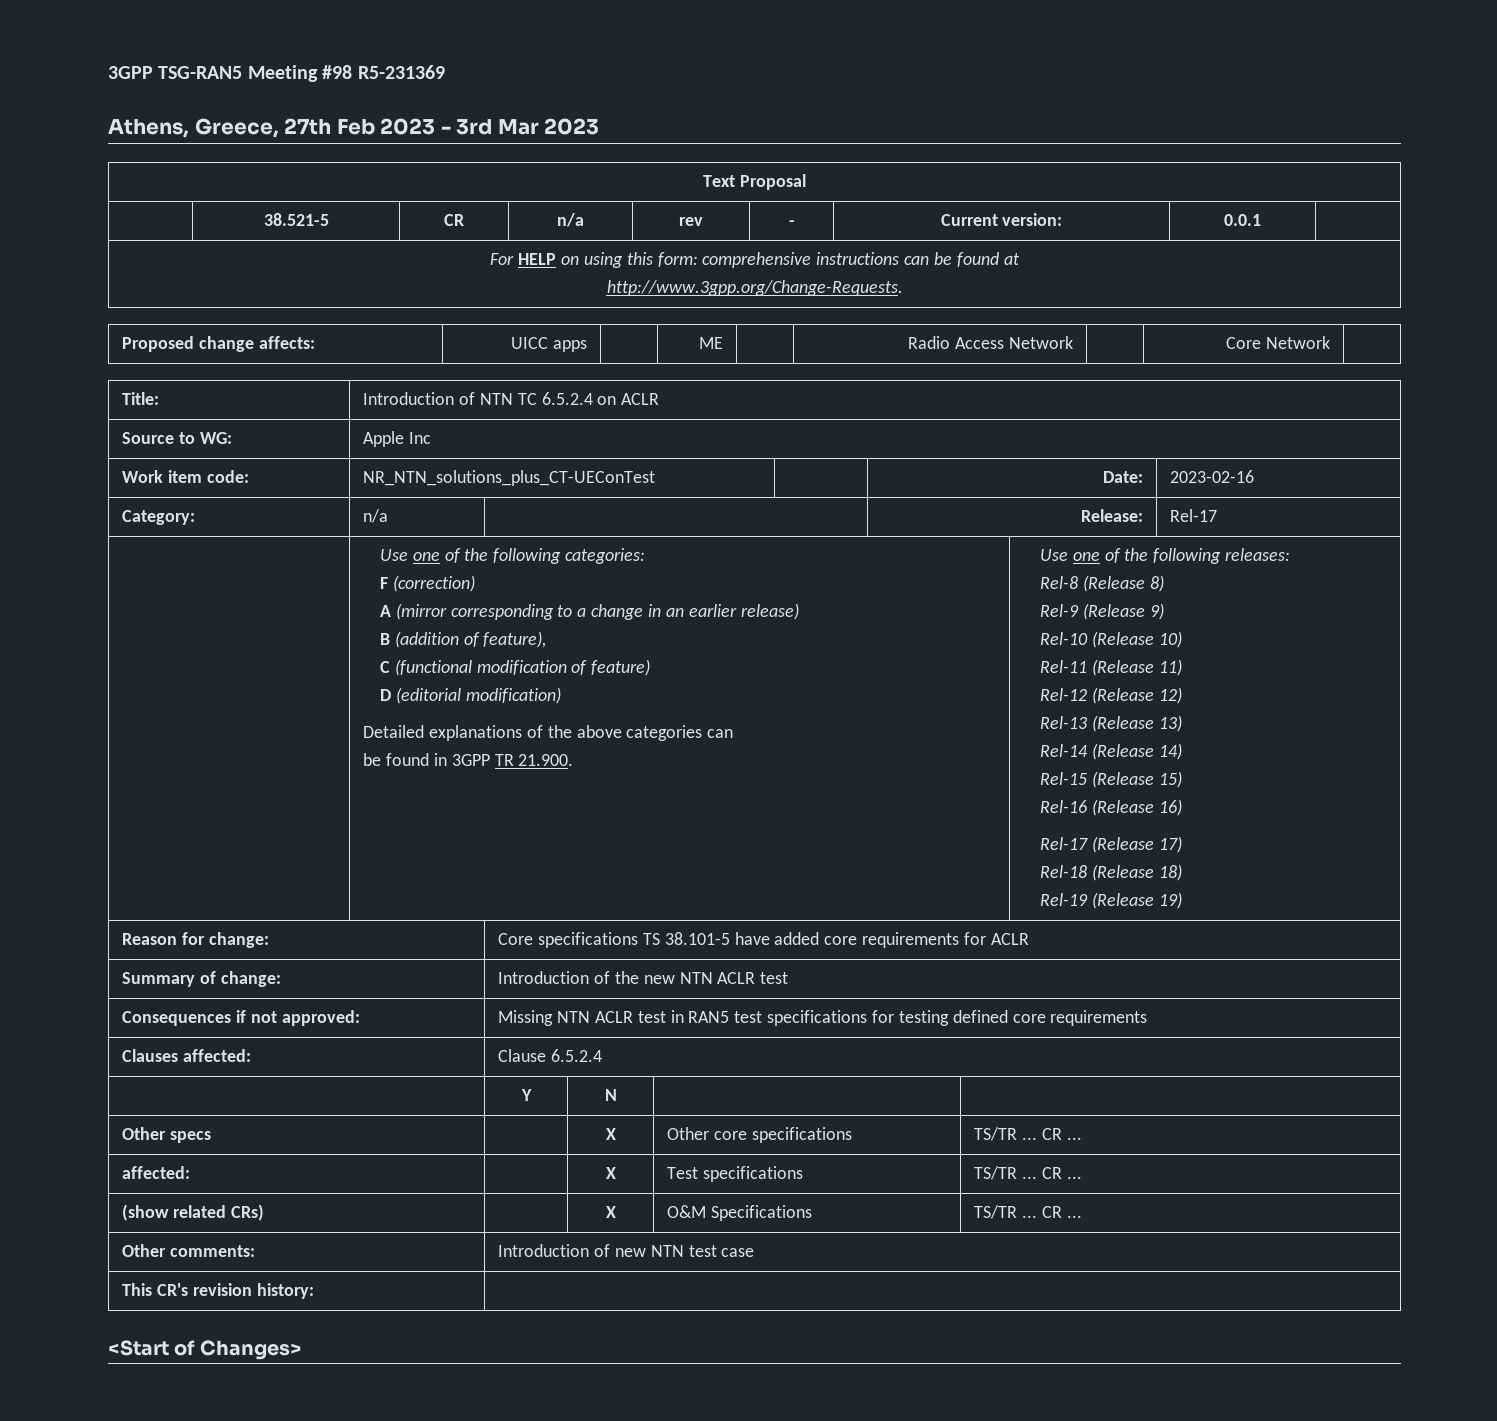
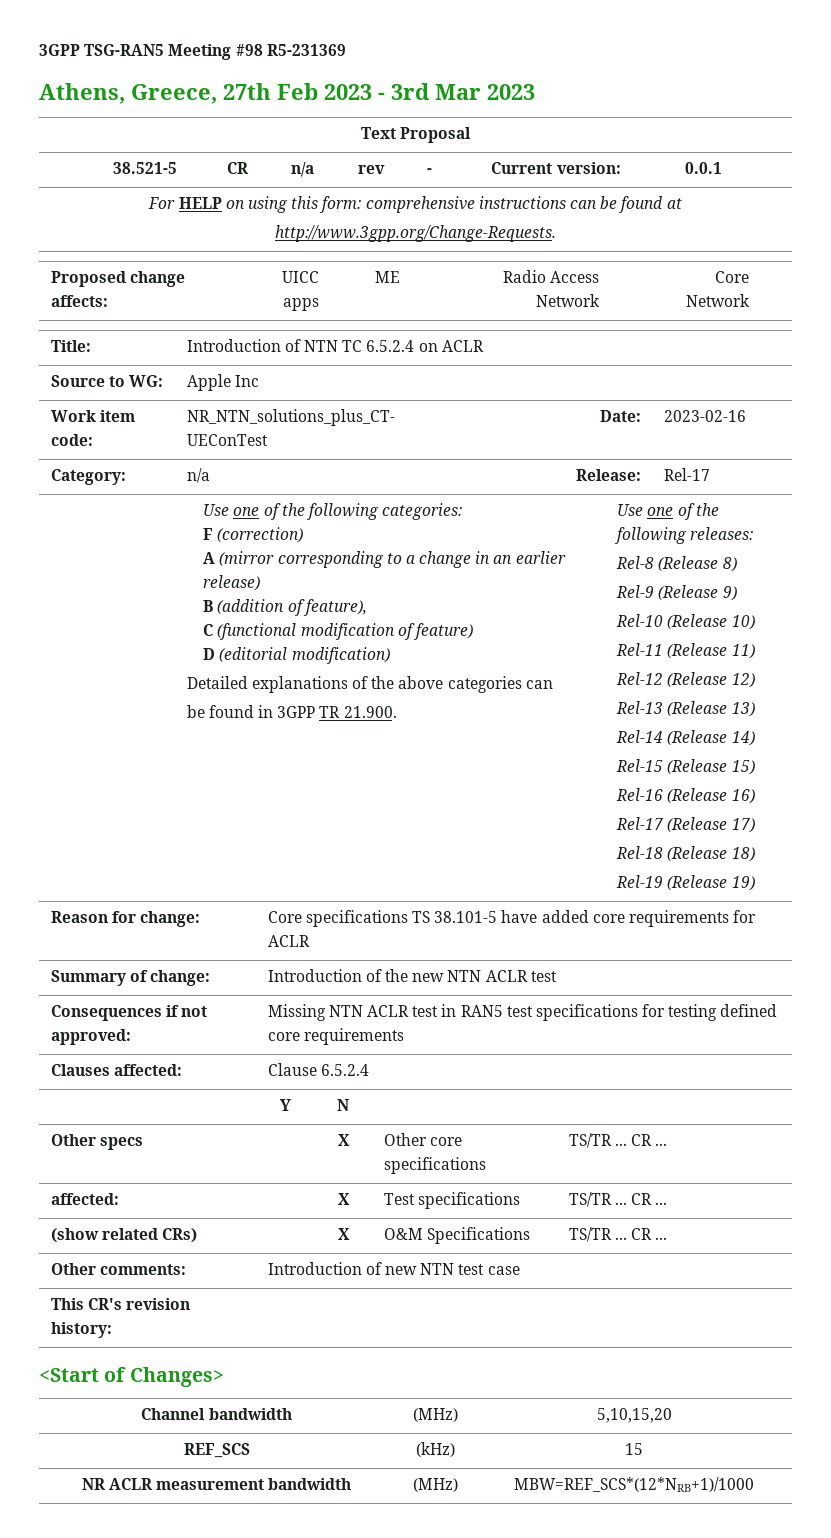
+ Channel bandwidth | (MHz) | 5,10,15,20
+ REF_SCS | (kHz) | 15
+ NR ACLR measurement bandwidth | (MHz) | MBW=REF_SCS*(12*NRB+1)/1000

